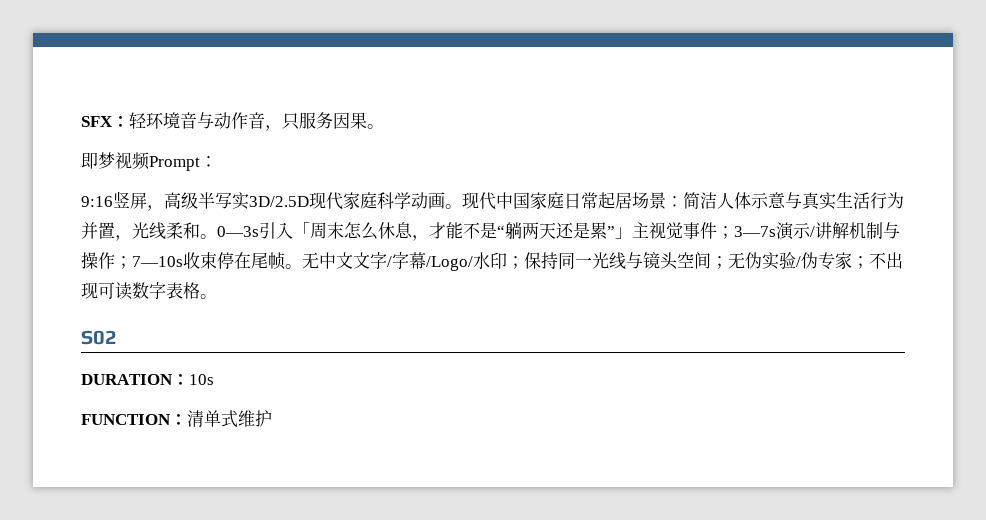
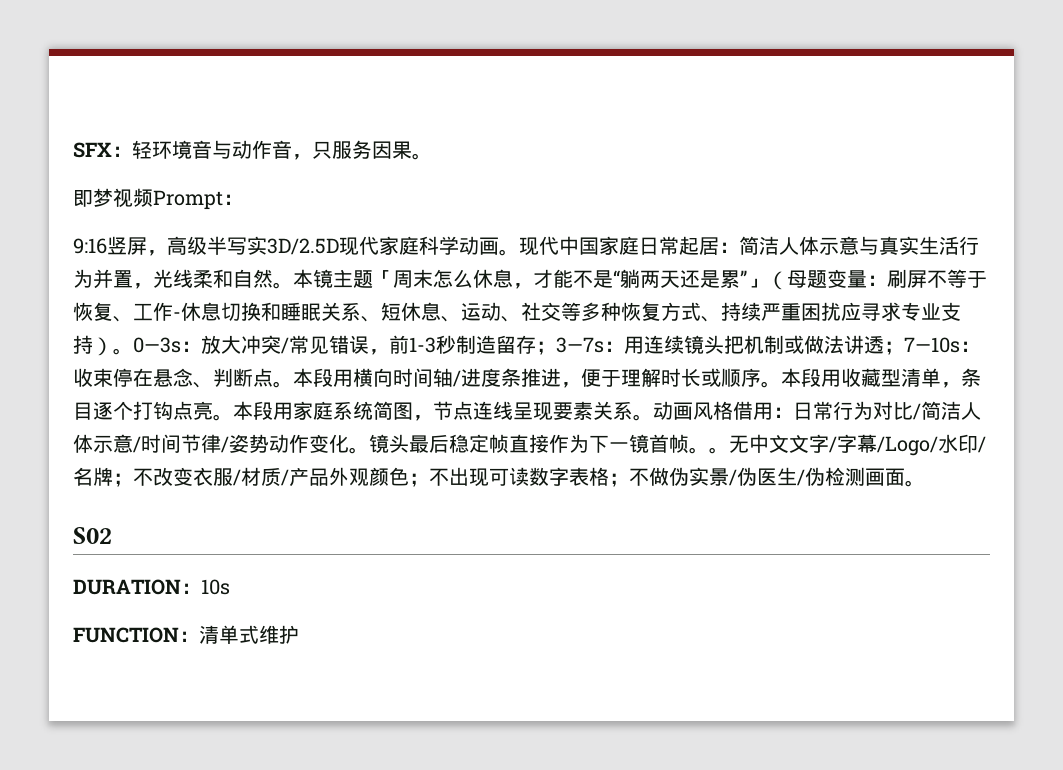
- 现代中国家庭日常起居场景：简洁人体示意与真实生活行为并置，光线柔和。0—3s引入「周末怎么休息，才能不是“躺两天还是累”」主视觉事件；3—7s演示/讲解机制与操作；7—10s收束停在尾帧。
+ 现代中国家庭日常起居：简洁人体示意与真实生活行为并置，光线柔和自然。本镜主题「周末怎么休息，才能不是“躺两天还是累”」（母题变量：刷屏不等于恢复、工作-休息切换和睡眠关系、短休息、运动、社交等多种恢复方式、持续严重困扰应寻求专业支持）。0—3s：放大冲突/常见错误，前1-3秒制造留存；3—7s：用连续镜头把机制或做法讲透；7—10s：收束停在悬念、判断点。本段用横向时间轴/进度条推进，便于理解时长或顺序。本段用收藏型清单，条目逐个打钩点亮。本段用家庭系统简图，节点连线呈现要素关系。动画风格借用：日常行为对比/简洁人体示意/时间节律/姿势动作变化。镜头最后稳定帧直接作为下一镜首帧。。
- 无中文文字/字幕/Logo/水印；保持同一光线与镜头空间；无伪实验/伪专家；不出现可读数字表格。
+ 无中文文字/字幕/Logo/水印/名牌；不改变衣服/材质/产品外观颜色；不出现可读数字表格；不做伪实景/伪医生/伪检测画面。

